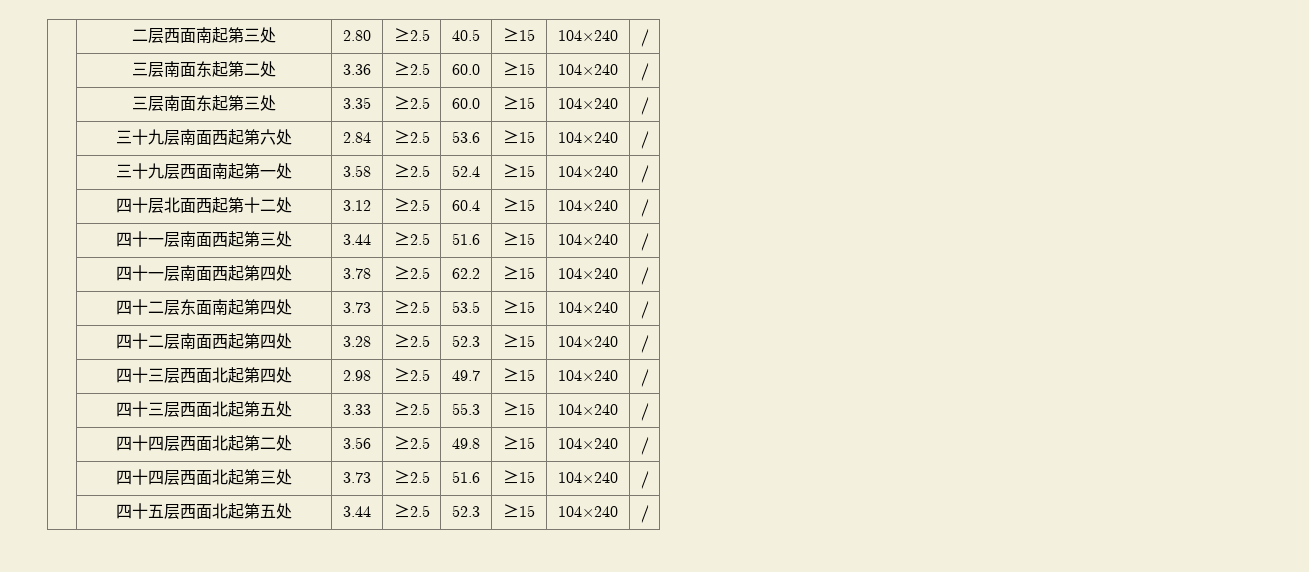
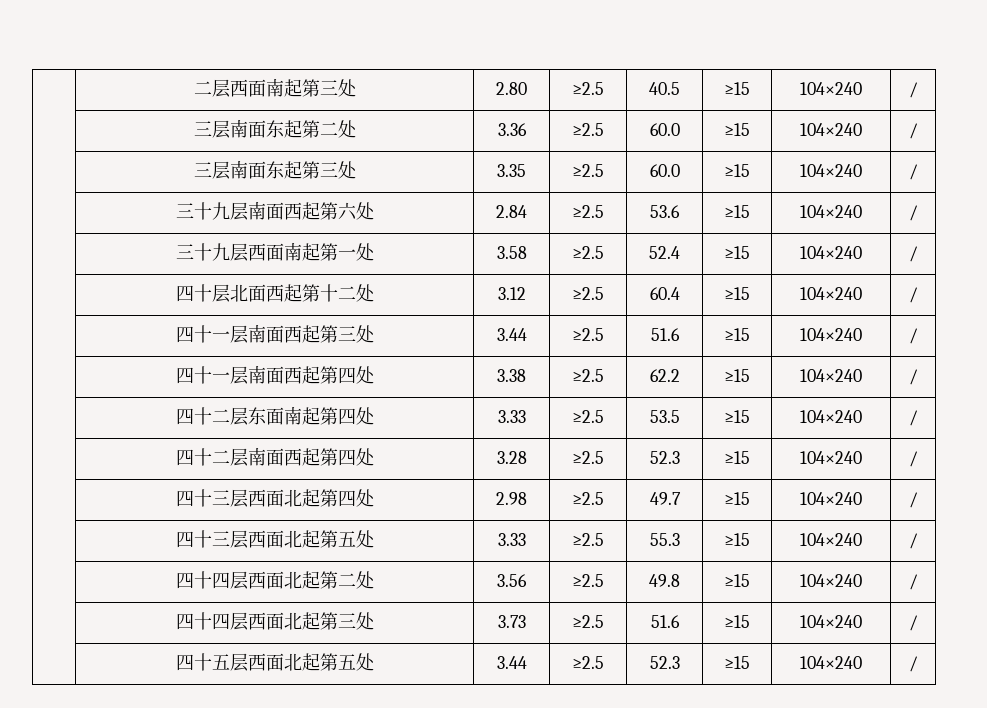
- | 四十一层南面西起第四处 | 3.78 | ≥2.5 | 62.2 | ≥15 | 104×240 | /
+ | 四十一层南面西起第四处 | 3.38 | ≥2.5 | 62.2 | ≥15 | 104×240 | /
- | 四十二层东面南起第四处 | 3.73 | ≥2.5 | 53.5 | ≥15 | 104×240 | /
+ | 四十二层东面南起第四处 | 3.33 | ≥2.5 | 53.5 | ≥15 | 104×240 | /

